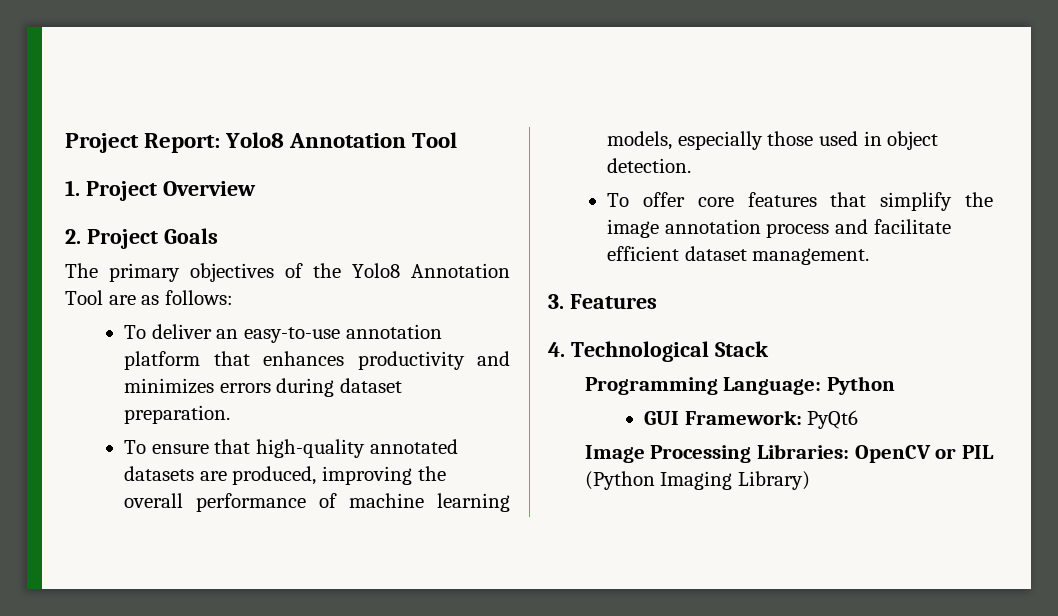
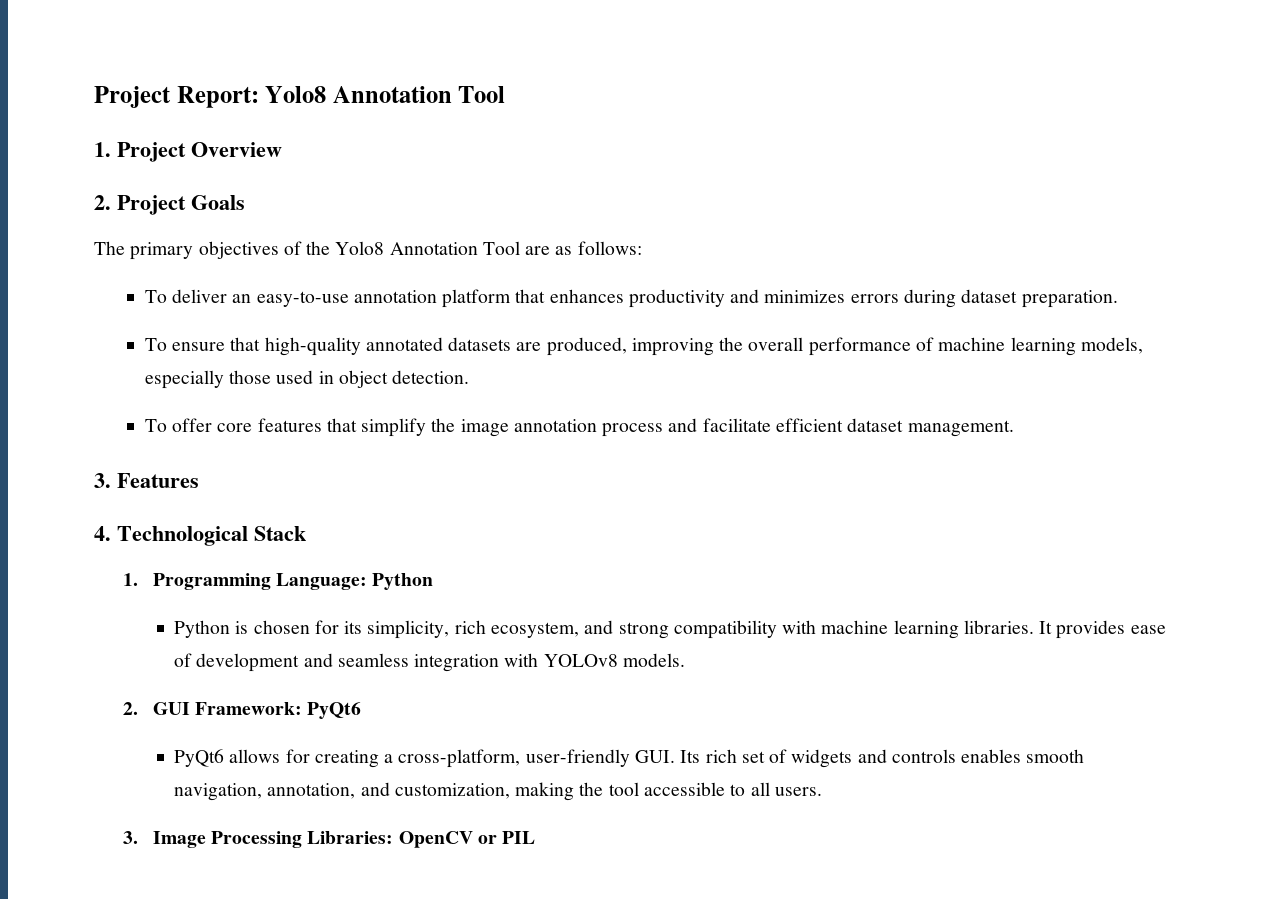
- Programming Language: Python
+ 1. Programming Language: Python
- GUI Framework: PyQt6
- Image Processing Libraries: OpenCV or PIL (Python Imaging Library)
+ Python is chosen for its simplicity, rich ecosystem, and strong compatibility with machine learning libraries. It provides ease of development and seamless integration with YOLOv8 models.
+ 2. GUI Framework: PyQt6
+ PyQt6 allows for creating a cross-platform, user-friendly GUI. Its rich set of widgets and controls enables smooth navigation, annotation, and customization, making the tool accessible to all users.
+ 3. Image Processing Libraries: OpenCV or PIL

